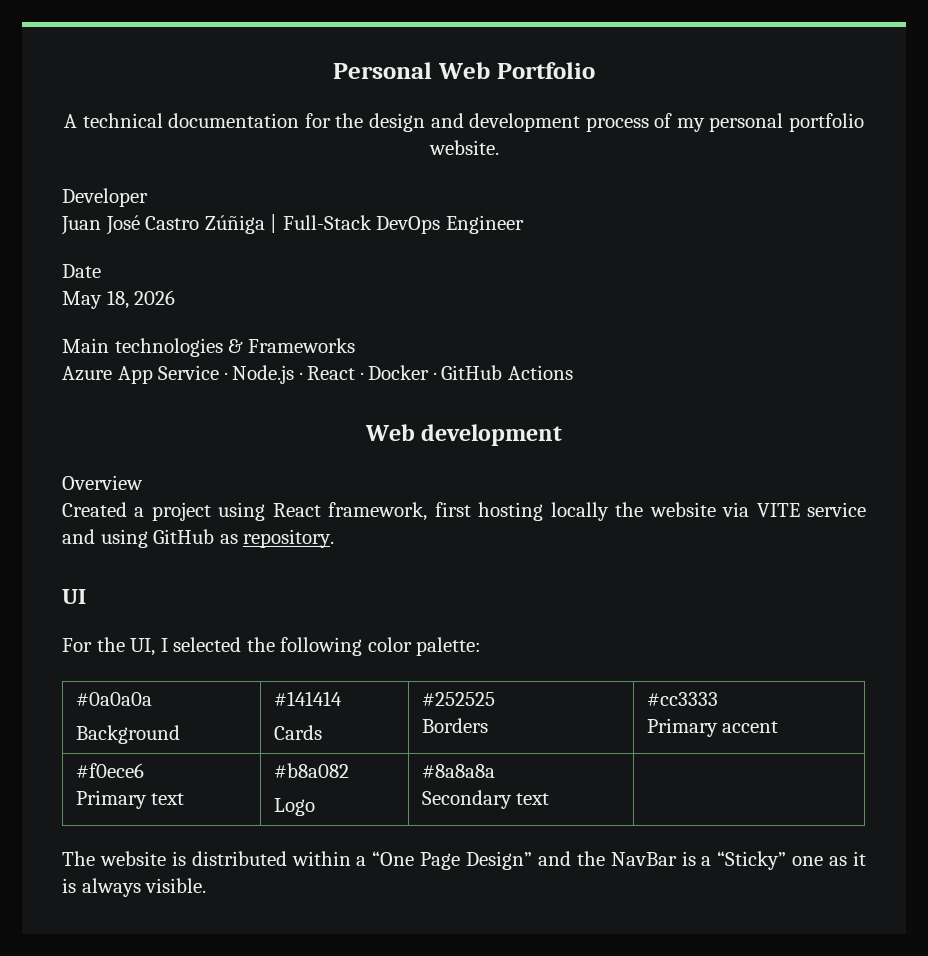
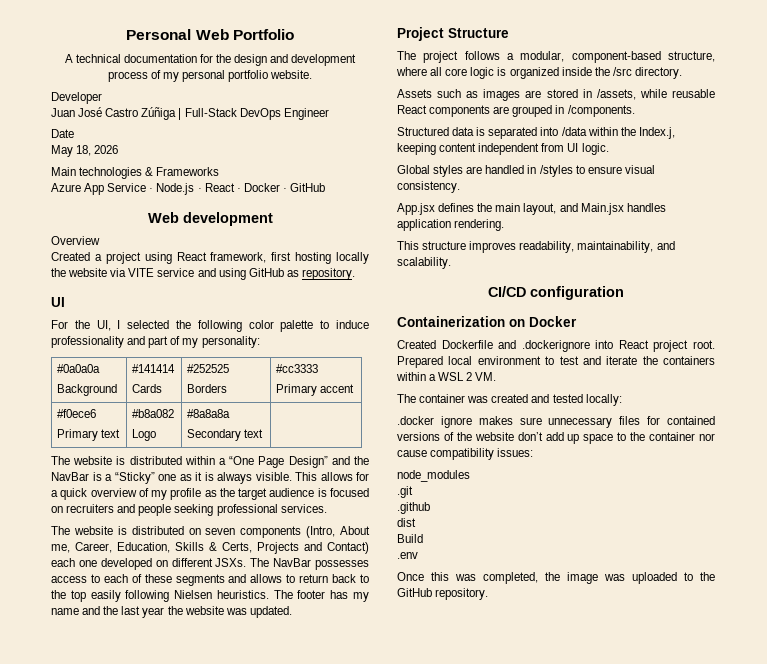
- Azure App Service · Node.js · React · Docker · GitHub Actions
+ Azure App Service · Node.js · React · Docker · GitHub
- For the UI, I selected the following color palette:
+ For the UI, I selected the following color palette to induce professionality and part of my personality:
+ This allows for a quick overview of my profile as the target audience is focused on recruiters and people seeking professional services.
+ The website is distributed on seven components (Intro, About me, Career, Education, Skills & Certs, Projects and Contact) each one developed on different JSXs. The NavBar possesses access to each of these segments and allows to return back to the top easily following Nielsen heuristics. The footer has my name and the last year the website was updated.
+ Project Structure
+ The project follows a modular, component-based structure, where all core logic is organized inside the /src directory.
+ Assets such as images are stored in /assets, while reusable React components are grouped in /components.
+ Structured data is separated into /data within the Index.j, keeping content independent from UI logic.
+ Global styles are handled in /styles to ensure visual consistency.
+ App.jsx defines the main layout, and Main.jsx handles application rendering.
+ This structure improves readability, maintainability, and scalability.
+ CI/CD configuration
+ Containerization on Docker
+ Created Dockerfile and .dockerignore into React project root. Prepared local environment to test and iterate the containers within a WSL 2 VM.
+ The container was created and tested locally:
+ .docker ignore makes sure unnecessary files for contained versions of the website don’t add up space to the container nor cause compatibility issues:
+ node_modules
+ .git
+ .github
+ dist
+ Build
+ .env
+ Once this was completed, the image was uploaded to the GitHub repository.

